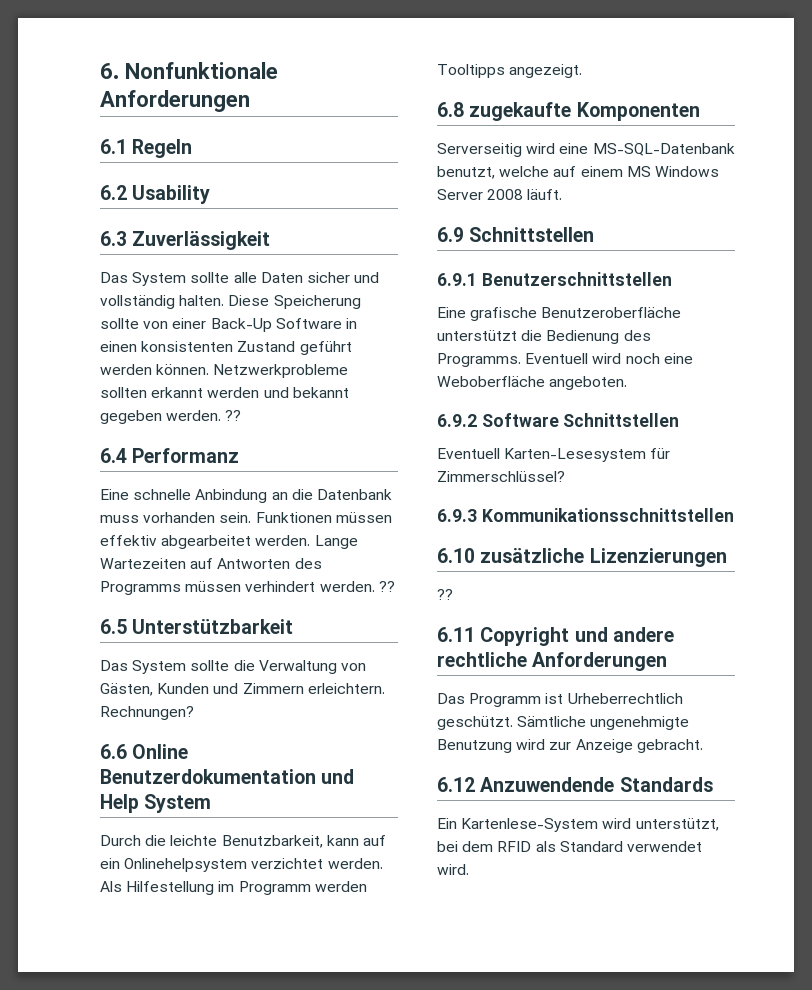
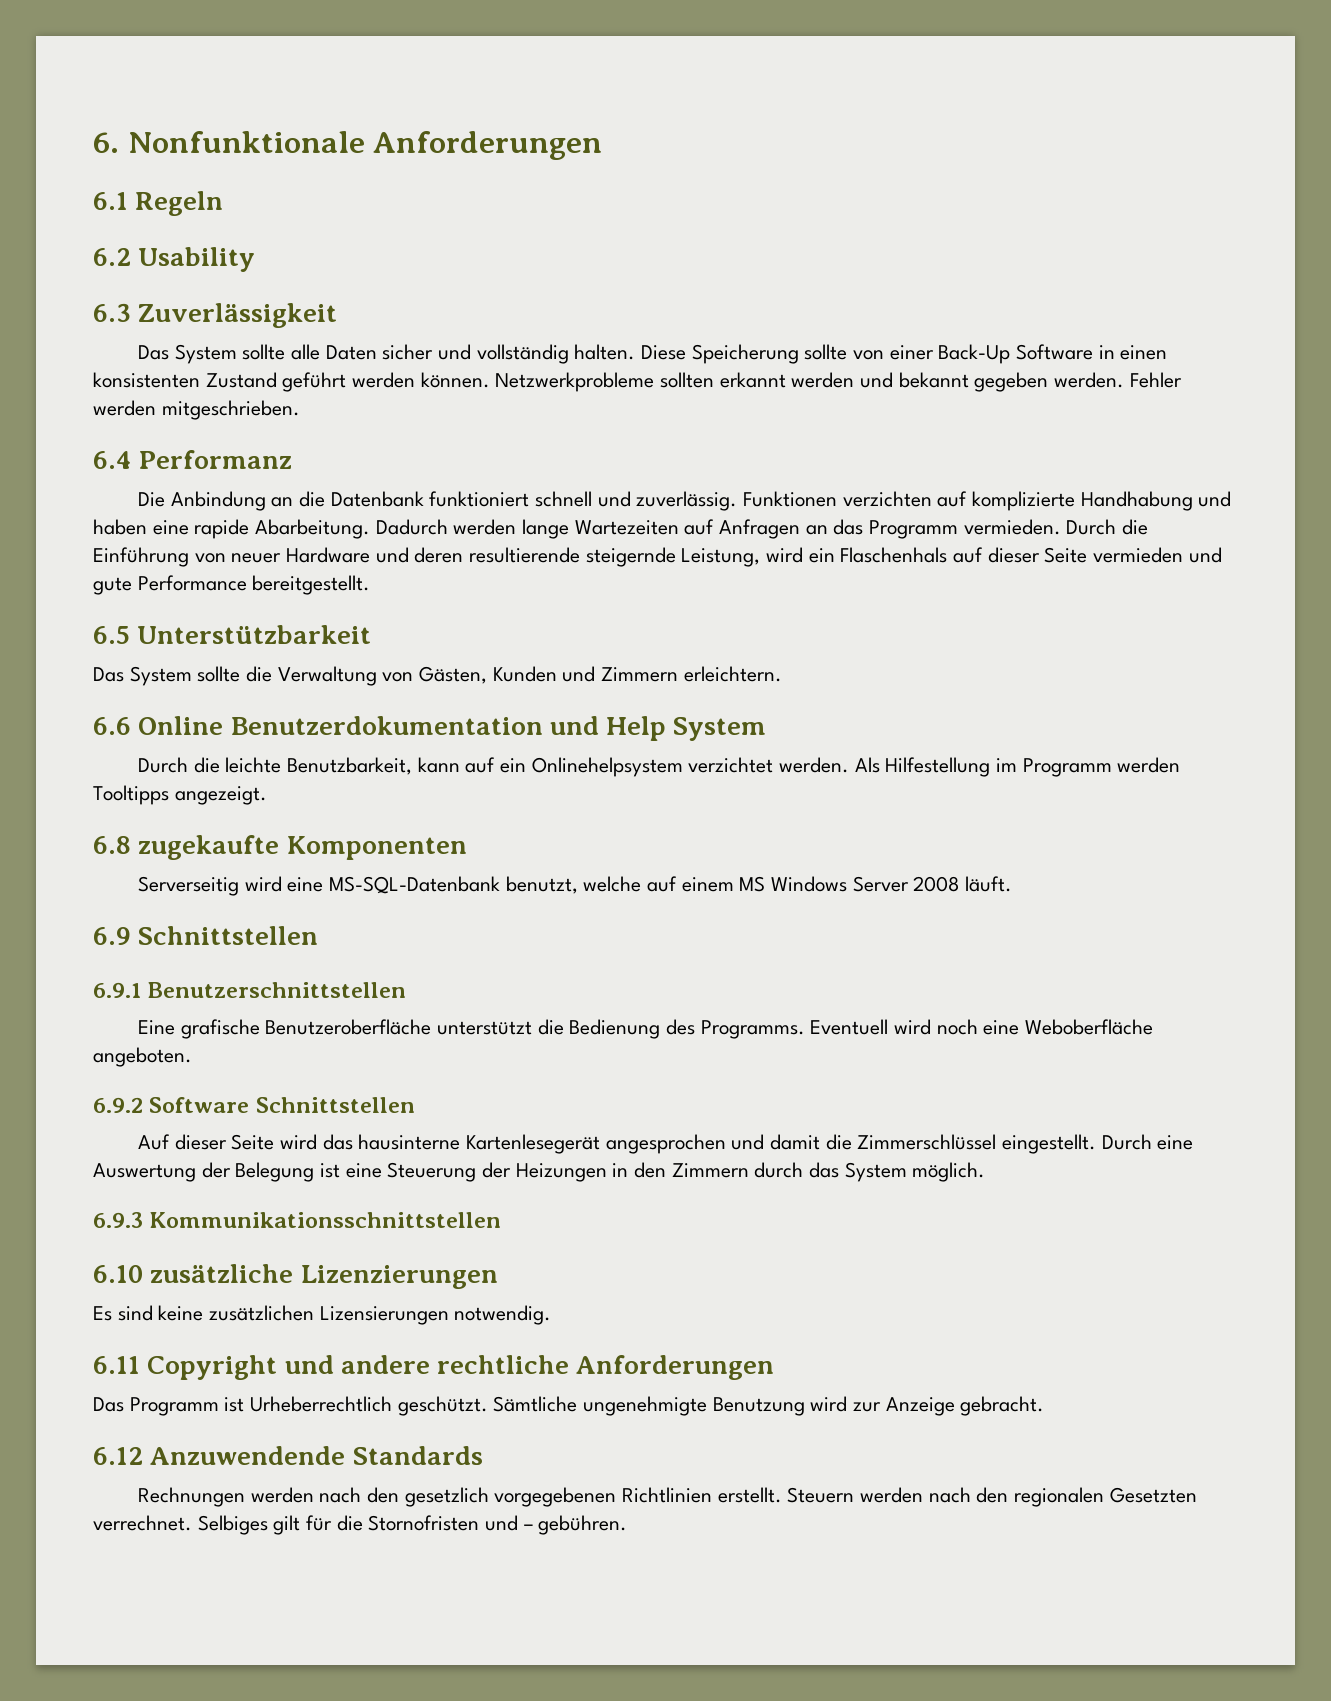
- Netzwerkprobleme sollten erkannt werden und bekannt gegeben werden. ??
+ Netzwerkprobleme sollten erkannt werden und bekannt gegeben werden. Fehler werden mitgeschrieben.
- Eine schnelle Anbindung an die Datenbank muss vorhanden sein. Funktionen müssen effektiv abgearbeitet werden. Lange Wartezeiten auf Antworten des Programms müssen verhindert werden. ??
+ Die Anbindung an die Datenbank funktioniert schnell und zuverlässig. Funktionen verzichten auf komplizierte Handhabung und haben eine rapide Abarbeitung. Dadurch werden lange Wartezeiten auf Anfragen an das Programm vermieden. Durch die Einführung von neuer Hardware und deren resultierende steigernde Leistung, wird ein Flaschenhals auf dieser Seite vermieden und gute Performance bereitgestellt.
- Rechnungen?
- Eventuell Karten-Lesesystem für Zimmerschlüssel?
+ Auf dieser Seite wird das hausinterne Kartenlesegerät angesprochen und damit die Zimmerschlüssel eingestellt. Durch eine Auswertung der Belegung ist eine Steuerung der Heizungen in den Zimmern durch das System möglich.
  6.10 zusätzliche Lizenzierungen
- ??
+ Es sind keine zusätzlichen Lizensierungen notwendig.
- Ein Kartenlese-System wird unterstützt, bei dem RFID als Standard verwendet wird.
+ Rechnungen werden nach den gesetzlich vorgegebenen Richtlinien erstellt. Steuern werden nach den regionalen Gesetzten verrechnet. Selbiges gilt für die Stornofristen und – gebühren.

